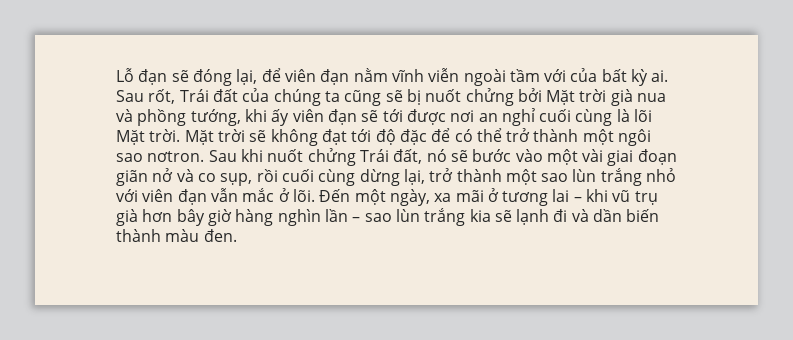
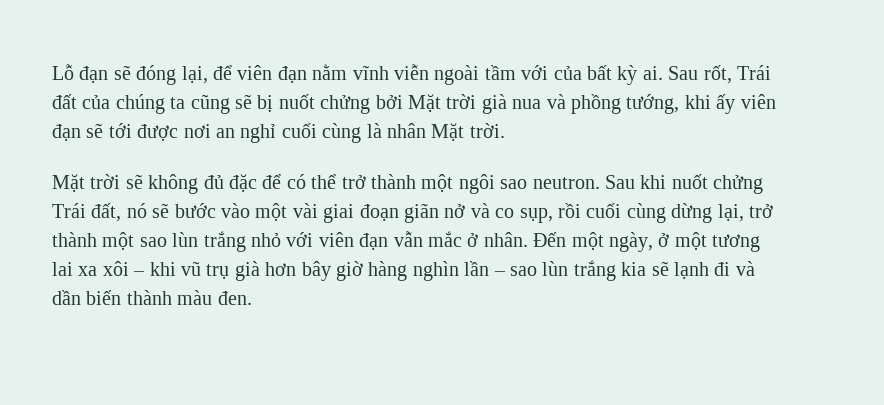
- Sau rốt, Trái đất của chúng ta cũng sẽ bị nuốt chửng bởi Mặt trời già nua và phồng tướng, khi ấy viên đạn sẽ tới được nơi an nghỉ cuối cùng là lõi Mặt trời. Mặt trời sẽ không đạt tới độ đặc để có thể trở thành một ngôi sao nơtron.
+ Sau rốt, Trái đất của chúng ta cũng sẽ bị nuốt chửng bởi Mặt trời già nua và phồng tướng, khi ấy viên đạn sẽ tới được nơi an nghỉ cuối cùng là nhân Mặt trời.
+ Mặt trời sẽ không đủ đặc để có thể trở thành một ngôi sao neutron.
- Sau khi nuốt chửng Trái đất, nó sẽ bước vào một vài giai đoạn giãn nở và co sụp, rồi cuối cùng dừng lại, trở thành một sao lùn trắng nhỏ với viên đạn vẫn mắc ở lõi.
+ Sau khi nuốt chửng Trái đất, nó sẽ bước vào một vài giai đoạn giãn nở và co sụp, rồi cuối cùng dừng lại, trở thành một sao lùn trắng nhỏ với viên đạn vẫn mắc ở nhân.
- Đến một ngày, xa mãi ở tương lai – khi vũ trụ già hơn bây giờ hàng nghìn lần – sao lùn trắng kia sẽ lạnh đi và dần biến thành màu đen.
+ Đến một ngày, ở một tương lai xa xôi – khi vũ trụ già hơn bây giờ hàng nghìn lần – sao lùn trắng kia sẽ lạnh đi và dần biến thành màu đen.

